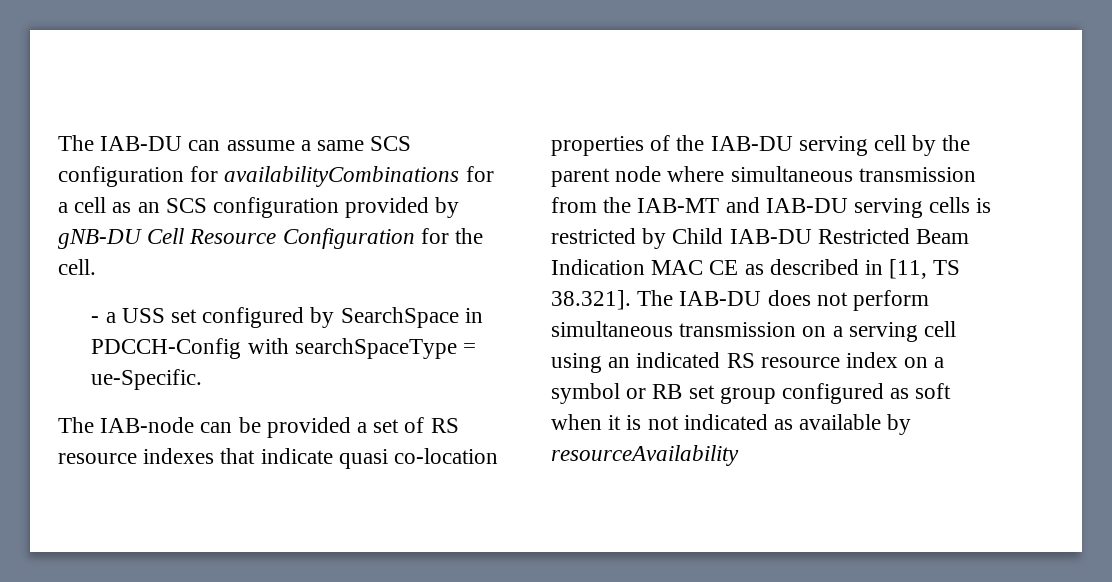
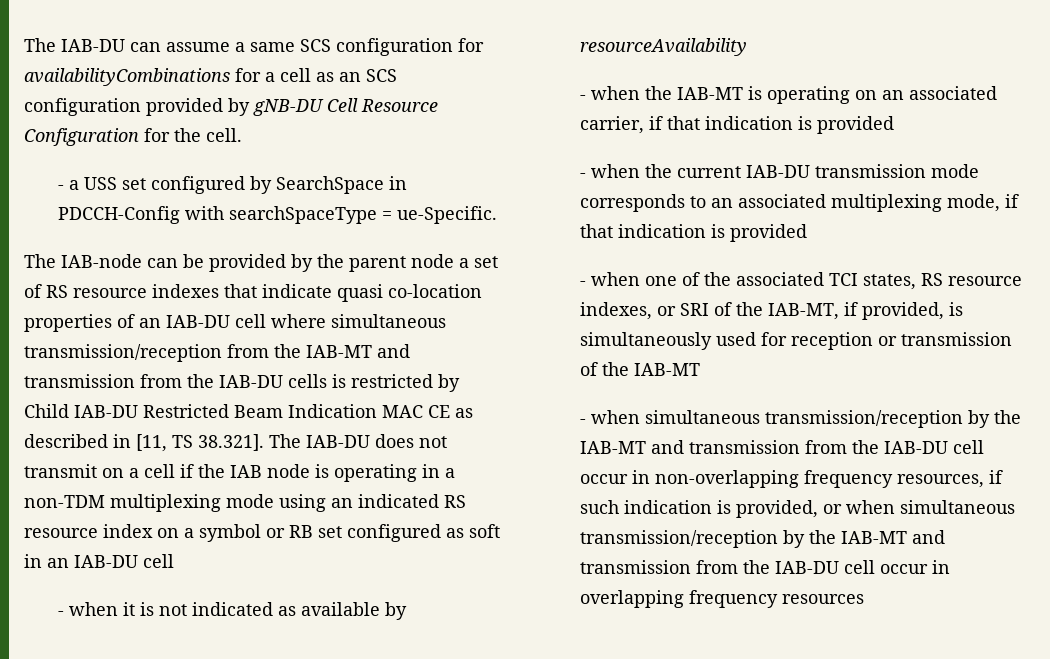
- The IAB-node can be provided a set of RS resource indexes that indicate quasi co-location properties of the IAB-DU serving cell by the parent node where simultaneous transmission from the IAB-MT and IAB-DU serving cells is restricted by Child IAB-DU Restricted Beam Indication MAC CE as described in [11, TS 38.321]. The IAB-DU does not perform simultaneous transmission on a serving cell using an indicated RS resource index on a symbol or RB set group configured as soft when it is not indicated as available by resourceAvailability
+ The IAB-node can be provided by the parent node a set of RS resource indexes that indicate quasi co-location properties of an IAB-DU cell where simultaneous transmission/reception from the IAB-MT and transmission from the IAB-DU cells is restricted by Child IAB-DU Restricted Beam Indication MAC CE as described in [11, TS 38.321]. The IAB-DU does not transmit on a cell if the IAB node is operating in a non-TDM multiplexing mode using an indicated RS resource index on a symbol or RB set configured as soft in an IAB-DU cell
+ - when it is not indicated as available by resourceAvailability
+ - when the IAB-MT is operating on an associated carrier, if that indication is provided
+ - when the current IAB-DU transmission mode corresponds to an associated multiplexing mode, if that indication is provided
+ - when one of the associated TCI states, RS resource indexes, or SRI of the IAB-MT, if provided, is simultaneously used for reception or transmission of the IAB-MT
+ - when simultaneous transmission/reception by the IAB-MT and transmission from the IAB-DU cell occur in non-overlapping frequency resources, if such indication is provided, or when simultaneous transmission/reception by the IAB-MT and transmission from the IAB-DU cell occur in overlapping frequency resources

